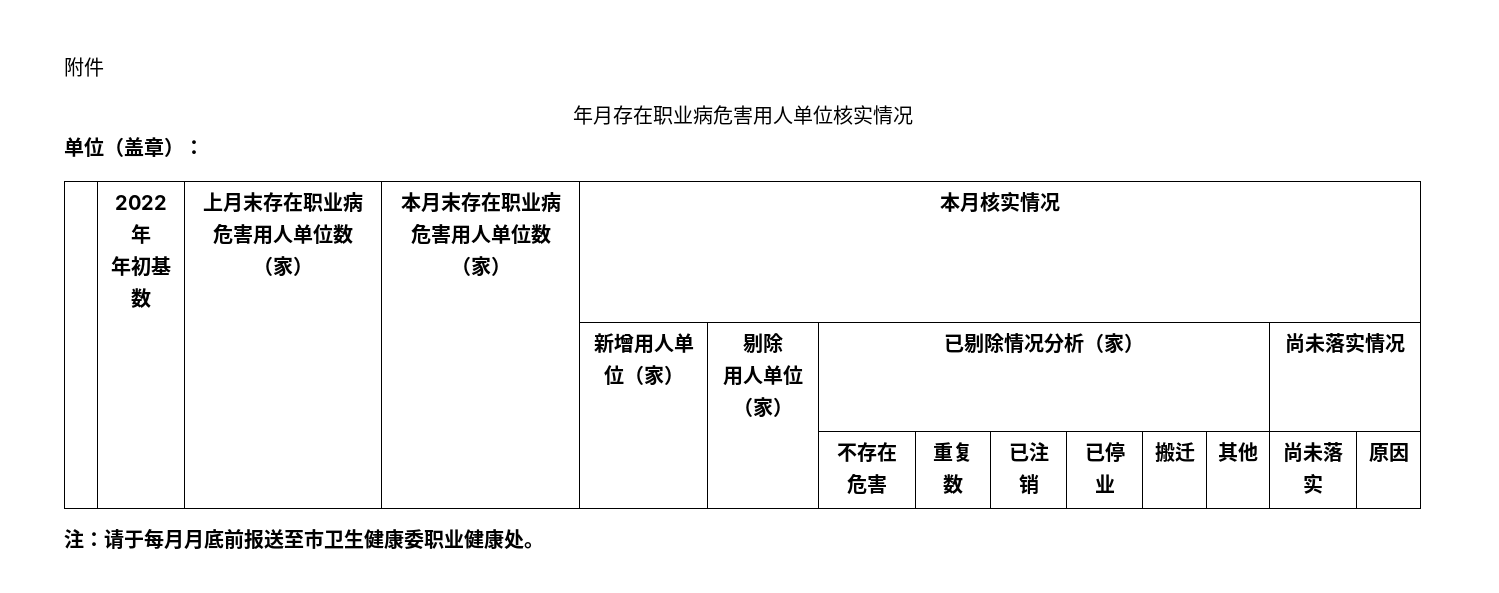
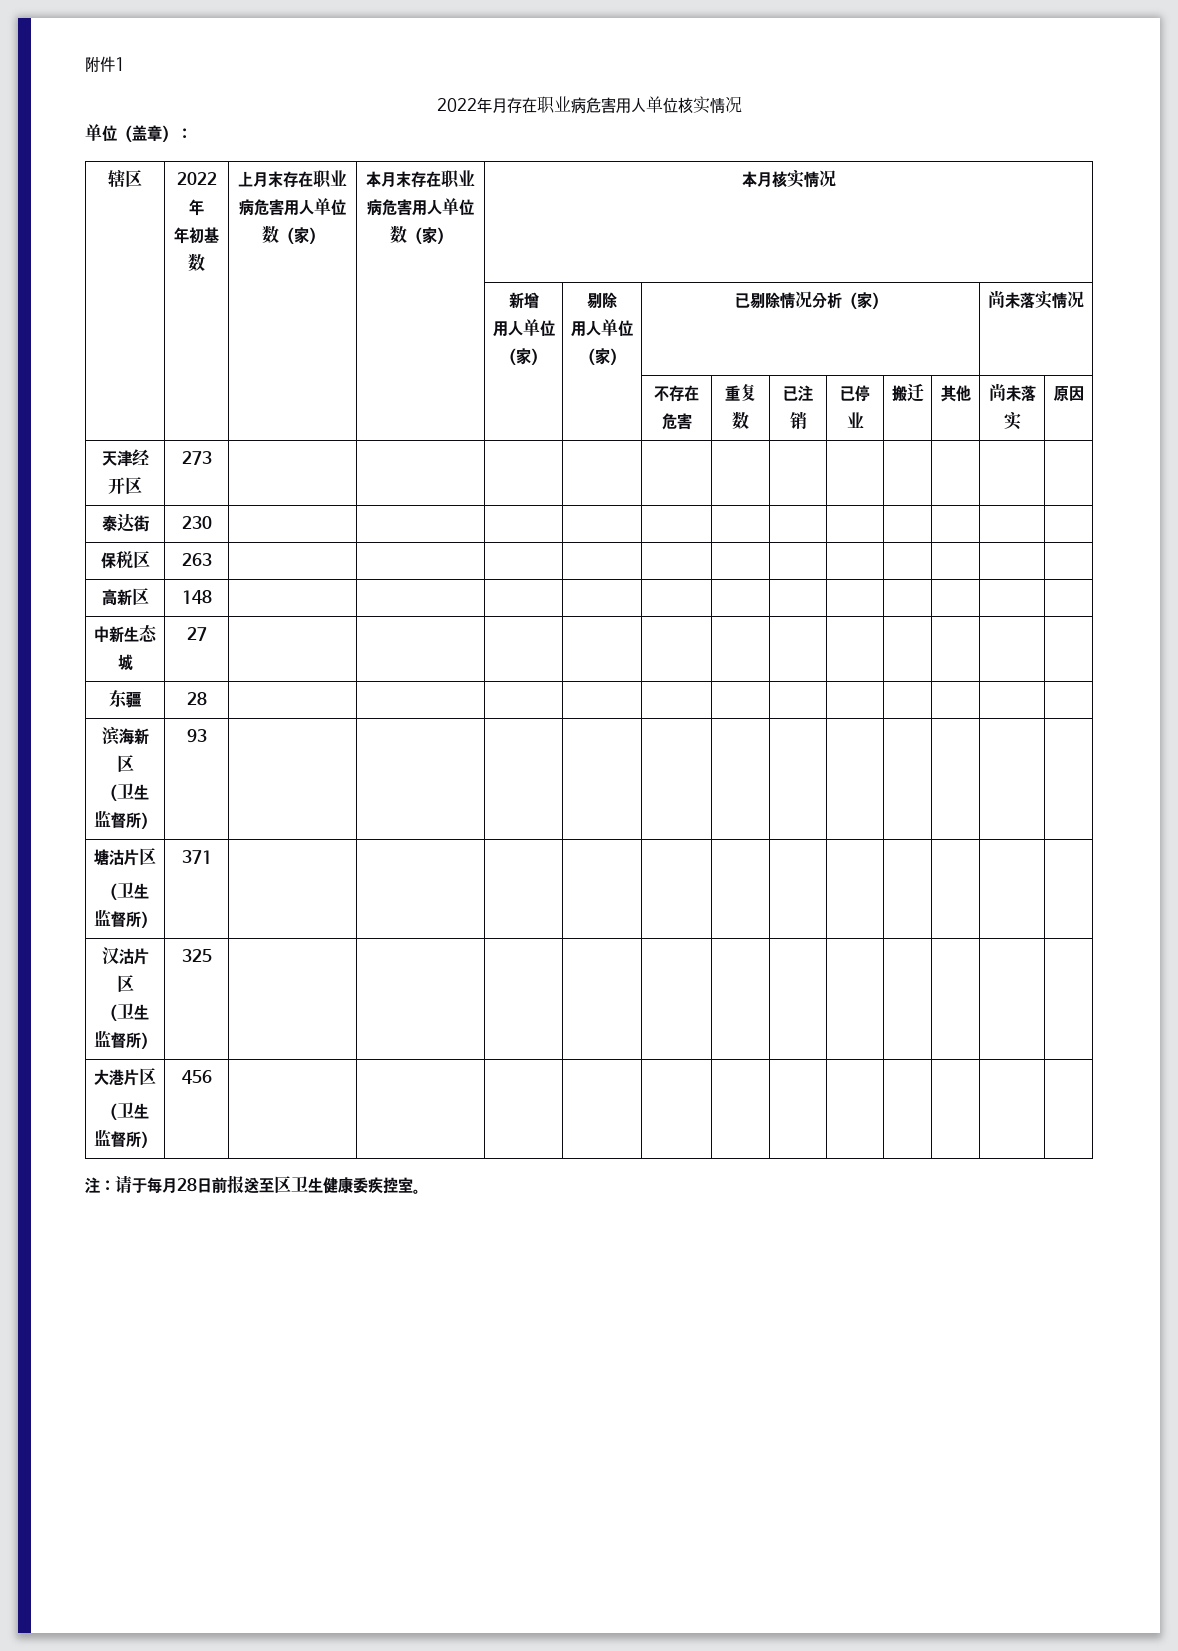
- 附件
- 年月存在职业病危害用人单位核实情况
+ 附件1
+ 2022年月存在职业病危害用人单位核实情况
- | 2022年
+ 辖区 | 2022年
- | | | | 新增用人单位（家） | 剔除
+ | | | | 新增
+ 用人单位（家） | 剔除
+ 天津经开区 | 273 | | | | | | | | | | | |
+ 泰达街 | 230 | | | | | | | | | | | |
+ 保税区 | 263 | | | | | | | | | | | |
+ 高新区 | 148 | | | | | | | | | | | |
+ 中新生态城 | 27 | | | | | | | | | | | |
+ 东疆 | 28 | | | | | | | | | | | |
+ 滨海新区
+ （卫生监督所） | 93 | | | | | | | | | | | |
+ 塘沽片区
+ （卫生监督所） | 371 | | | | | | | | | | | |
+ 汉沽片区
+ （卫生监督所） | 325 | | | | | | | | | | | |
+ 大港片区
+ （卫生监督所） | 456 | | | | | | | | | | | |
- 注：请于每月月底前报送至市卫生健康委职业健康处。
+ 注：请于每月28日前报送至区卫生健康委疾控室。

